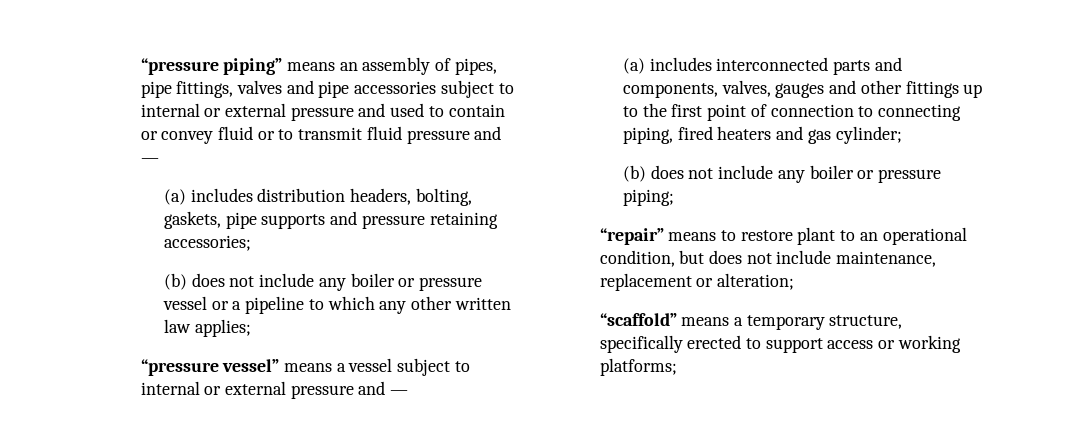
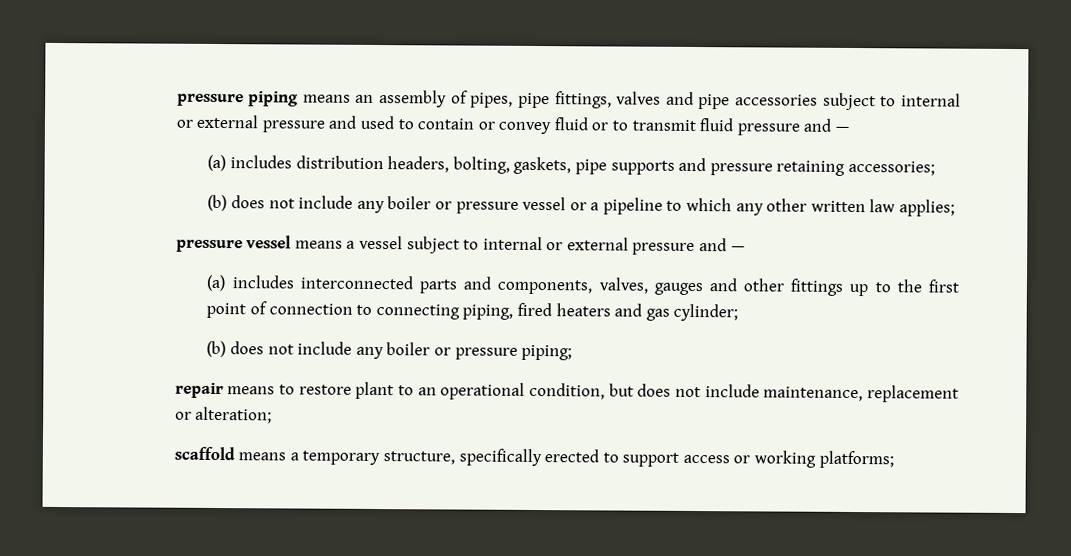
- “pressure piping” means an assembly of pipes, pipe fittings, valves and pipe accessories subject to internal or external pressure and used to contain or convey fluid or to transmit fluid pressure and —
+ pressure piping means an assembly of pipes, pipe fittings, valves and pipe accessories subject to internal or external pressure and used to contain or convey fluid or to transmit fluid pressure and —
- “pressure vessel” means a vessel subject to internal or external pressure and —
+ pressure vessel means a vessel subject to internal or external pressure and —
- “repair” means to restore plant to an operational condition, but does not include maintenance, replacement or alteration;
+ repair means to restore plant to an operational condition, but does not include maintenance, replacement or alteration;
- “scaffold” means a temporary structure, specifically erected to support access or working platforms;
+ scaffold means a temporary structure, specifically erected to support access or working platforms;

